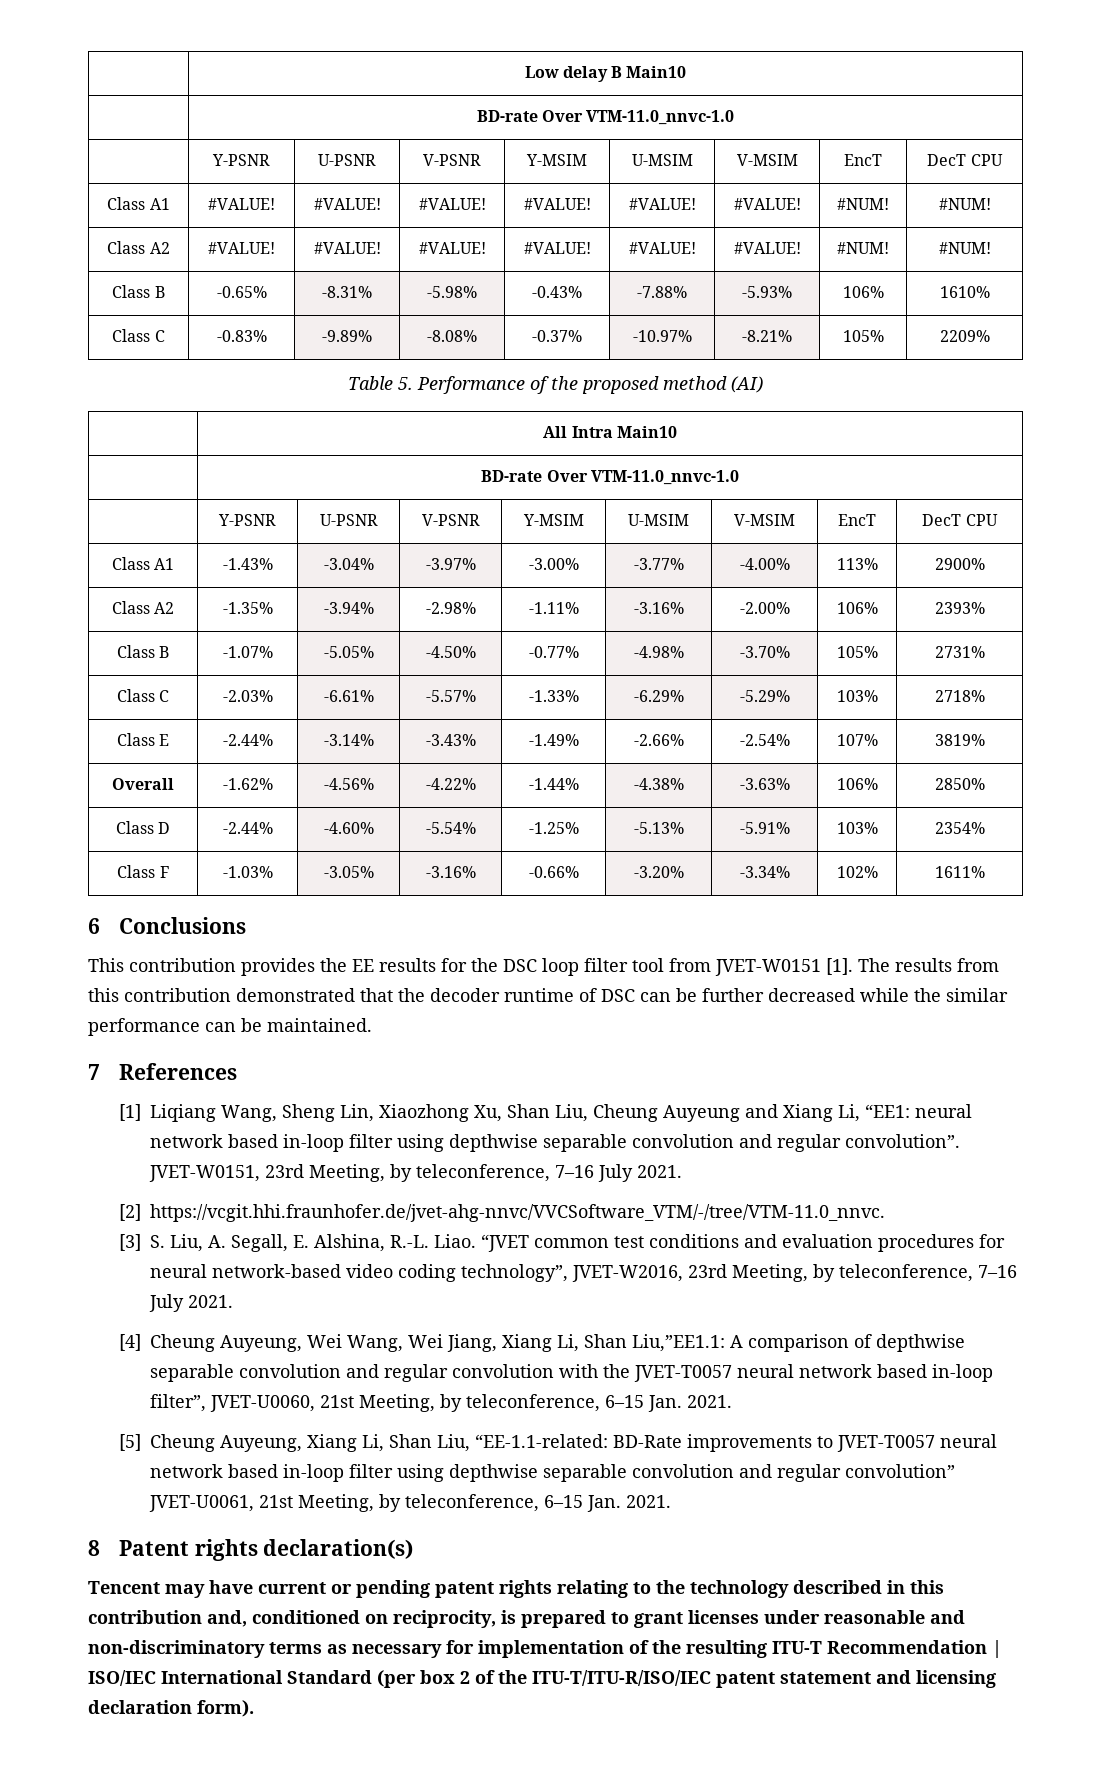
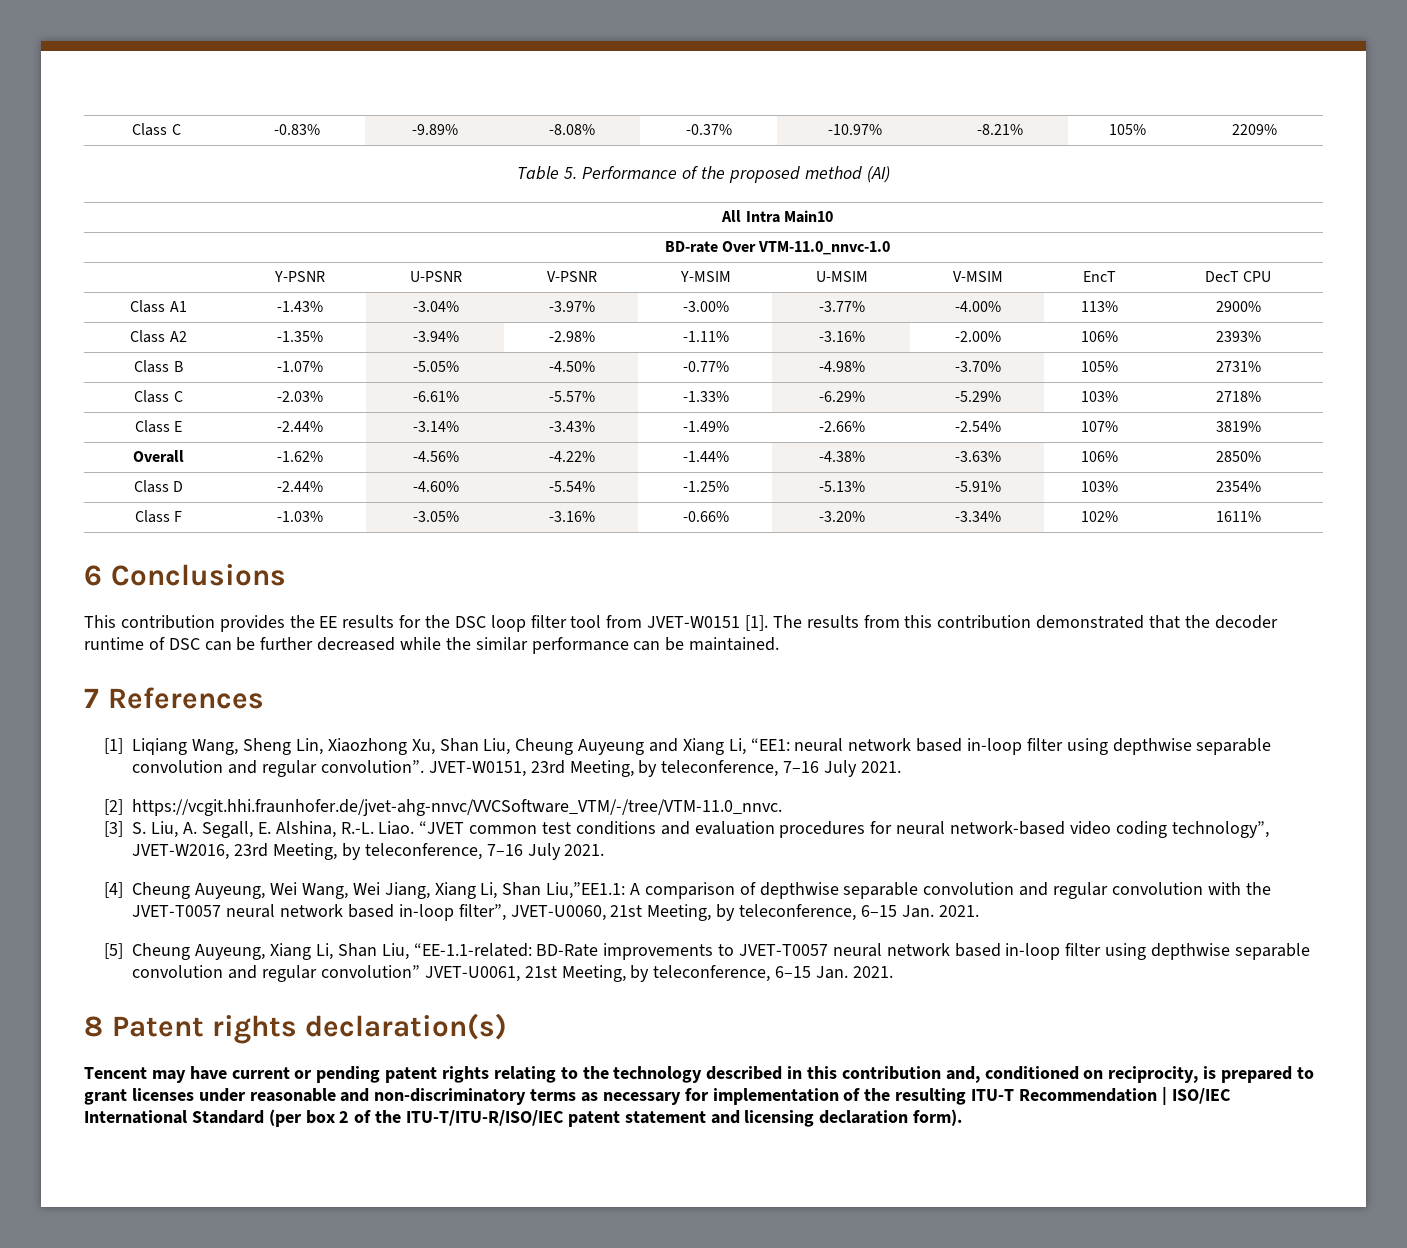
- | Low delay B Main10
- | BD-rate Over VTM-11.0_nnvc-1.0
- | Y-PSNR | U-PSNR | V-PSNR | Y-MSIM | U-MSIM | V-MSIM | EncT | DecT CPU
- Class A1 | #VALUE! | #VALUE! | #VALUE! | #VALUE! | #VALUE! | #VALUE! | #NUM! | #NUM!
- Class A2 | #VALUE! | #VALUE! | #VALUE! | #VALUE! | #VALUE! | #VALUE! | #NUM! | #NUM!
- Class B | -0.65% | -8.31% | -5.98% | -0.43% | -7.88% | -5.93% | 106% | 1610%

